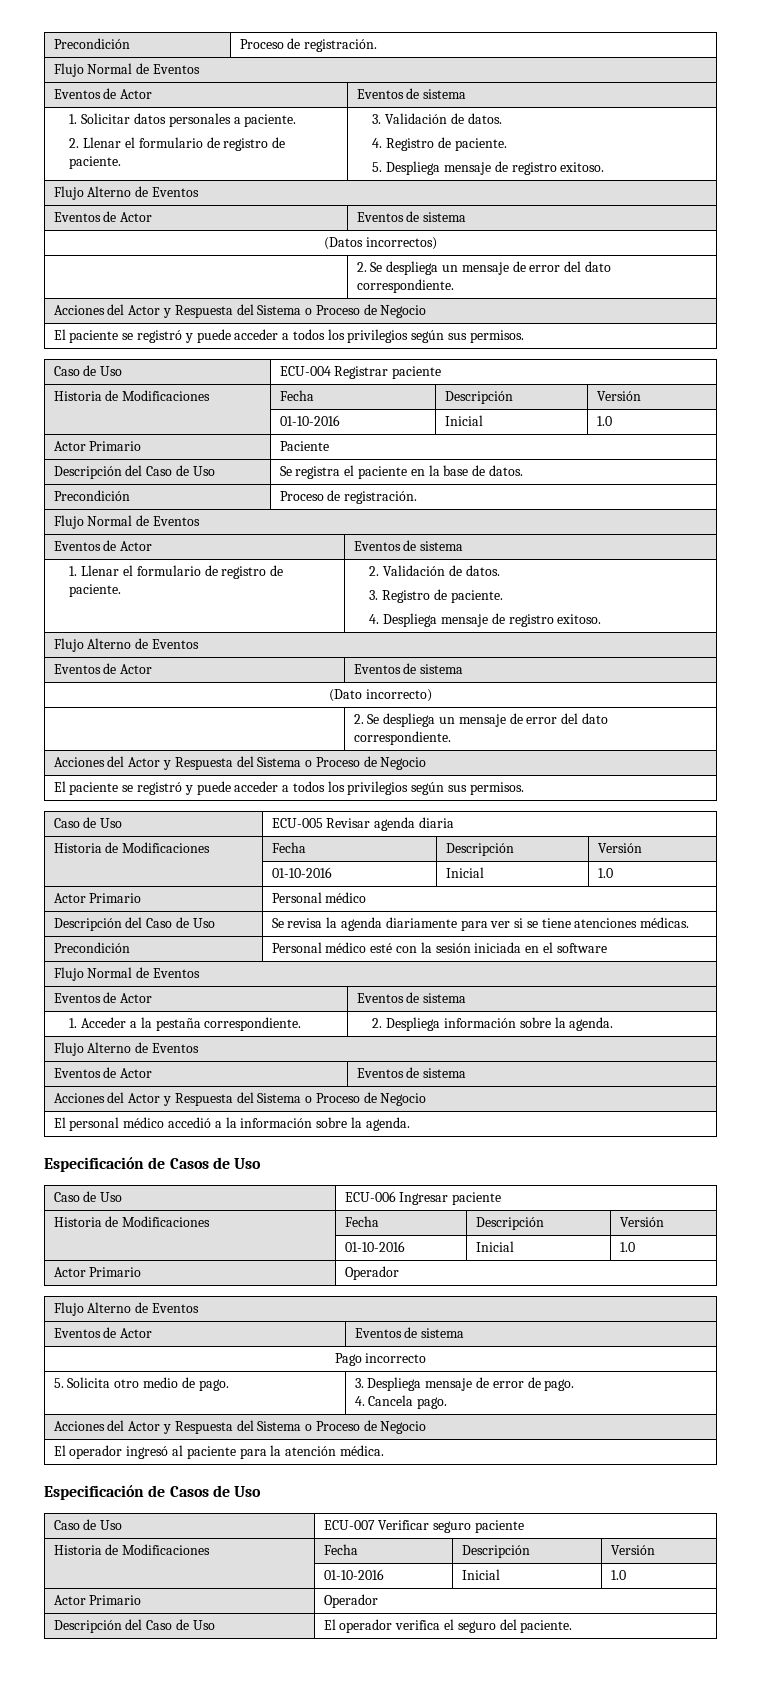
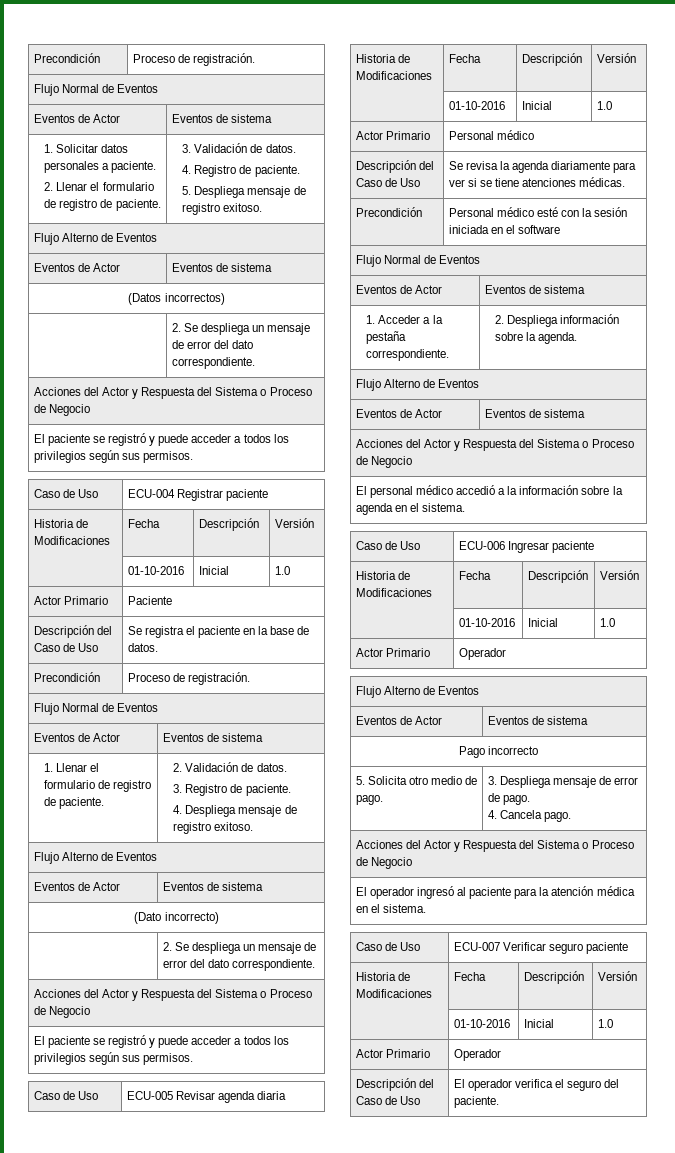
- El personal médico accedió a la información sobre la agenda.
- Especificación de Casos de Uso
+ El personal médico accedió a la información sobre la agenda en el sistema.
- El operador ingresó al paciente para la atención médica.
- Especificación de Casos de Uso
+ El operador ingresó al paciente para la atención médica en el sistema.

